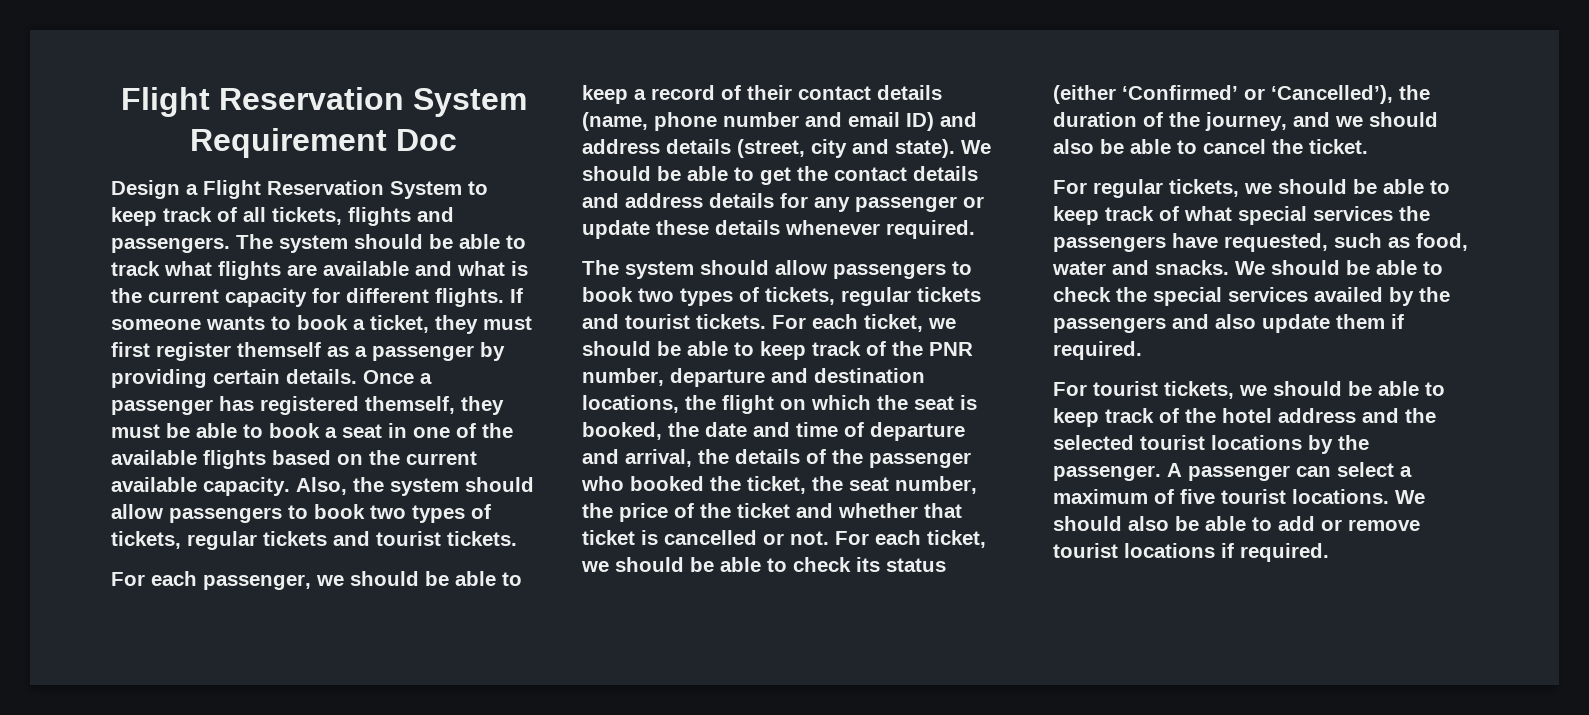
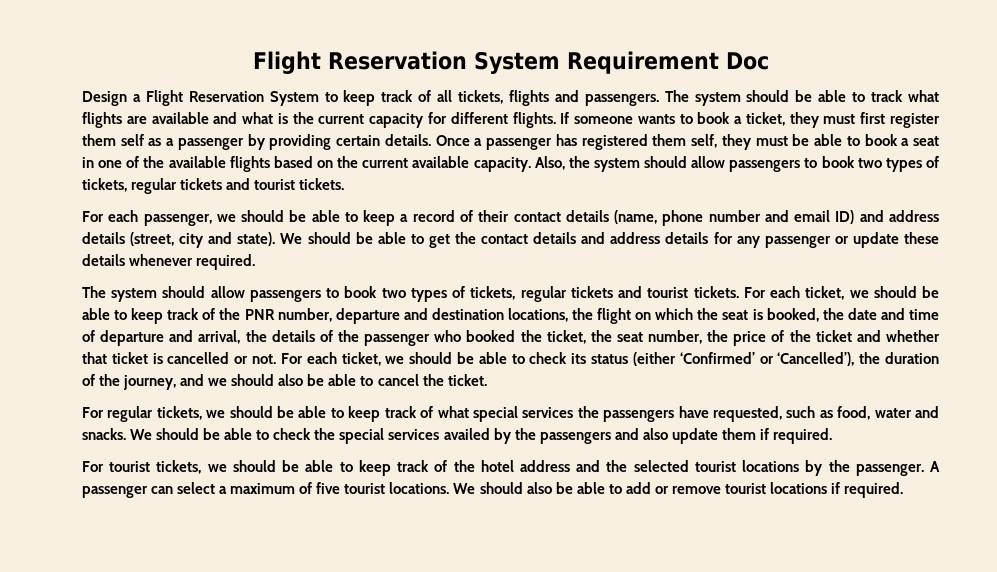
- If someone wants to book a ticket, they must first register themself as a passenger by providing certain details.
+ If someone wants to book a ticket, they must first register them self as a passenger by providing certain details.
- Once a passenger has registered themself, they must be able to book a seat in one of the available flights based on the current available capacity.
+ Once a passenger has registered them self, they must be able to book a seat in one of the available flights based on the current available capacity.

